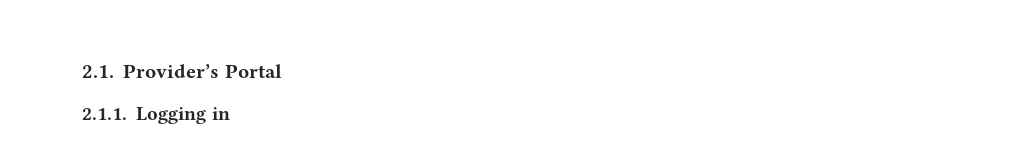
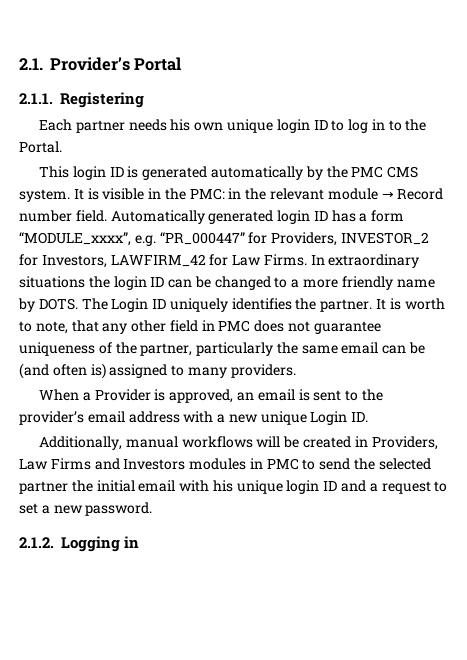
- 2.1.1. Logging in
+ 2.1.1. Registering
+ Each partner needs his own unique login ID to log in to the Portal.
+ This login ID is generated automatically by the PMC CMS system. It is visible in the PMC: in the relevant module → Record number field. Automatically generated login ID has a form “MODULE_xxxx”, e.g. “PR_000447” for Providers, INVESTOR_2 for Investors, LAWFIRM_42 for Law Firms. In extraordinary situations the login ID can be changed to a more friendly name by DOTS. The Login ID uniquely identifies the partner. It is worth to note, that any other field in PMC does not guarantee uniqueness of the partner, particularly the same email can be (and often is) assigned to many providers.
+ When a Provider is approved, an email is sent to the provider’s email address with a new unique Login ID.
+ Additionally, manual workflows will be created in Providers, Law Firms and Investors modules in PMC to send the selected partner the initial email with his unique login ID and a request to set a new password.
+ 2.1.2. Logging in

